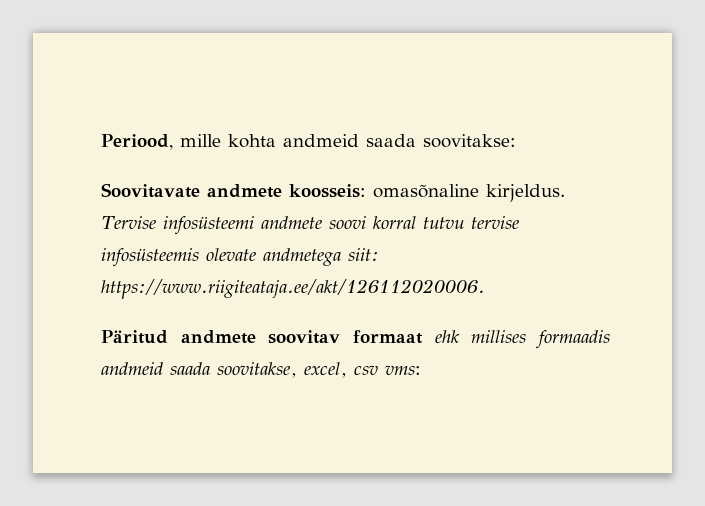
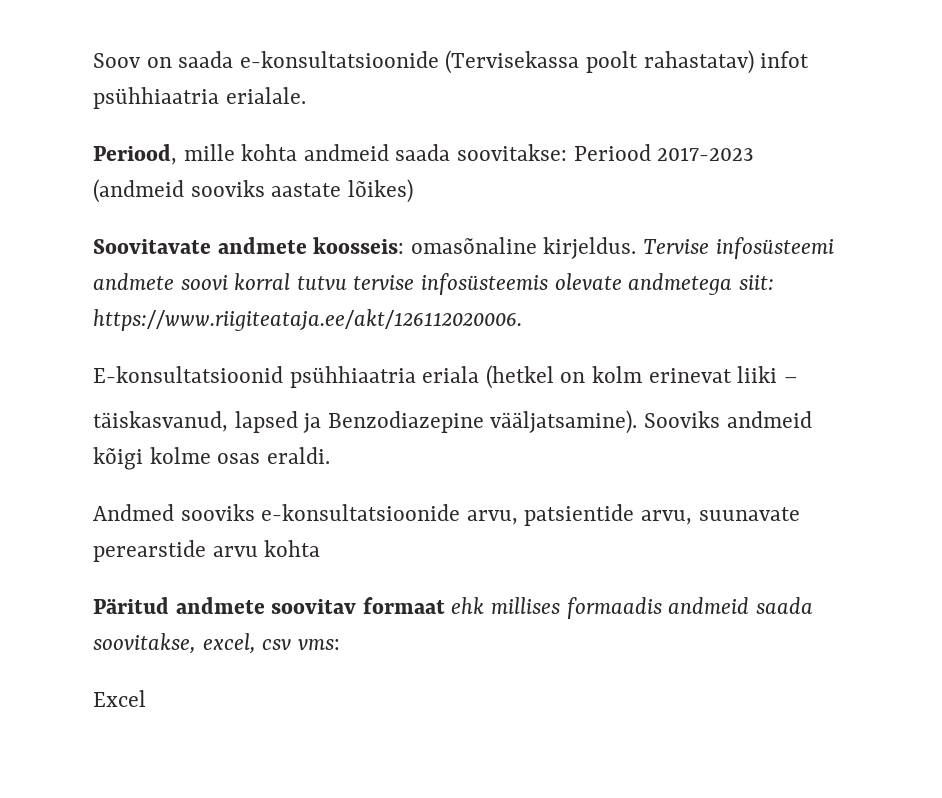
+ Soov on saada e-konsultatsioonide (Tervisekassa poolt rahastatav) infot psühhiaatria erialale.
- Periood, mille kohta andmeid saada soovitakse:
+ Periood, mille kohta andmeid saada soovitakse: Periood 2017-2023 (andmeid sooviks aastate lõikes)
+ E-konsultatsioonid psühhiaatria eriala (hetkel on kolm erinevat liiki –
+ täiskasvanud, lapsed ja Benzodiazepine vääljatsamine). Sooviks andmeid kõigi kolme osas eraldi.
+ Andmed sooviks e-konsultatsioonide arvu, patsientide arvu, suunavate perearstide arvu kohta
+ Excel

